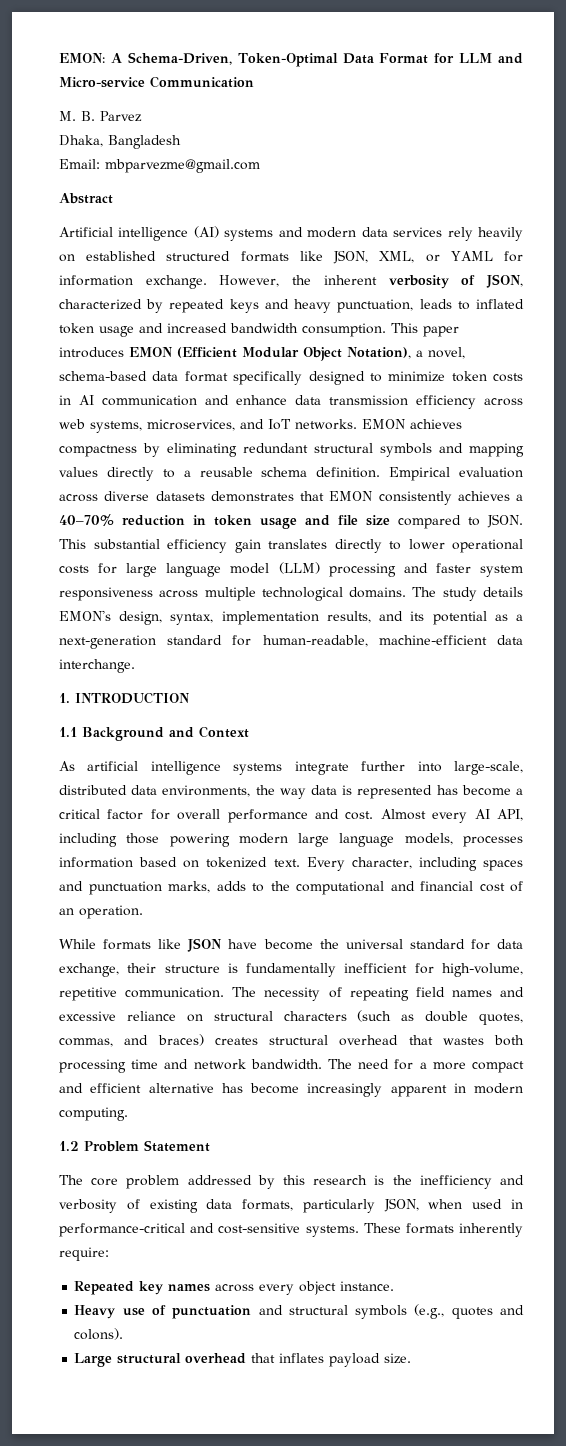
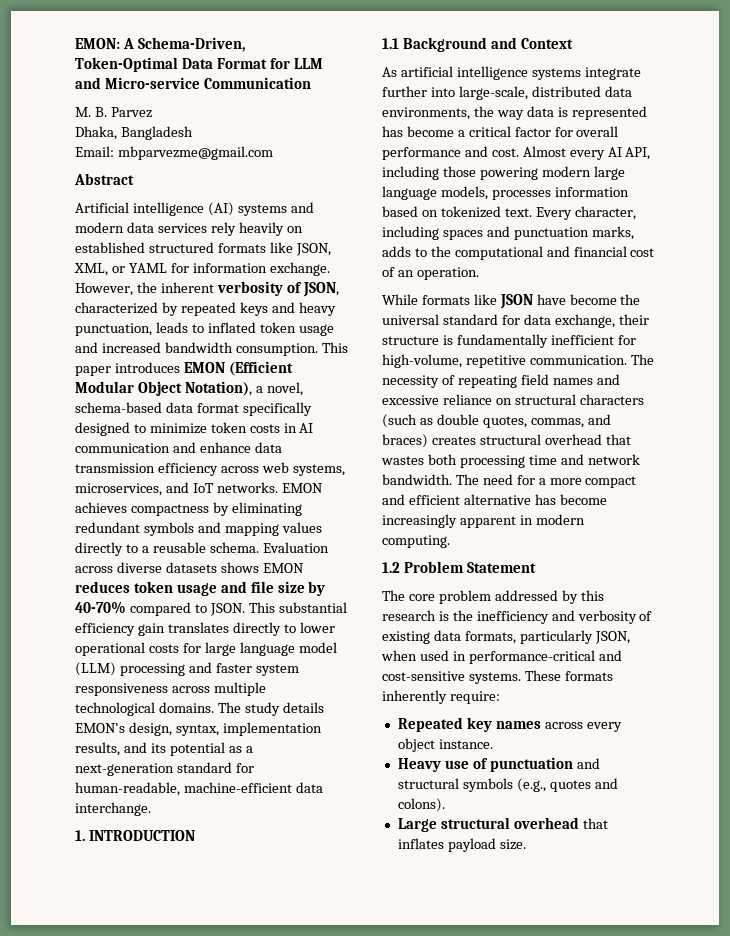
- EMON achieves compactness by eliminating redundant structural symbols and mapping values directly to a reusable schema definition. Empirical evaluation across diverse datasets demonstrates that EMON consistently achieves a 40–70% reduction in token usage and file size compared to JSON.
+ EMON achieves compactness by eliminating redundant symbols and mapping values directly to a reusable schema. Evaluation across diverse datasets shows EMON reduces token usage and file size by 40-70% compared to JSON.

